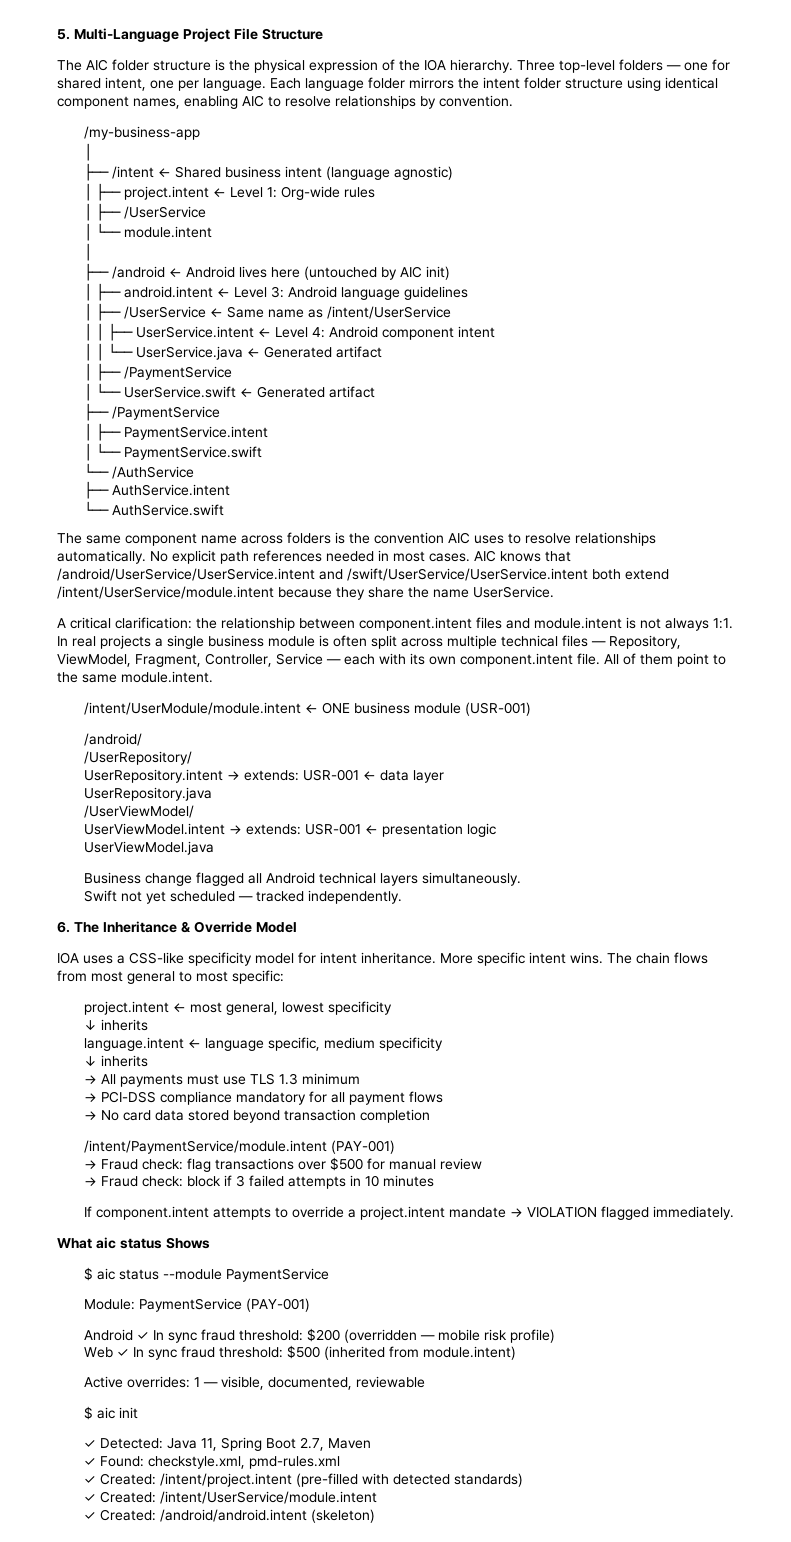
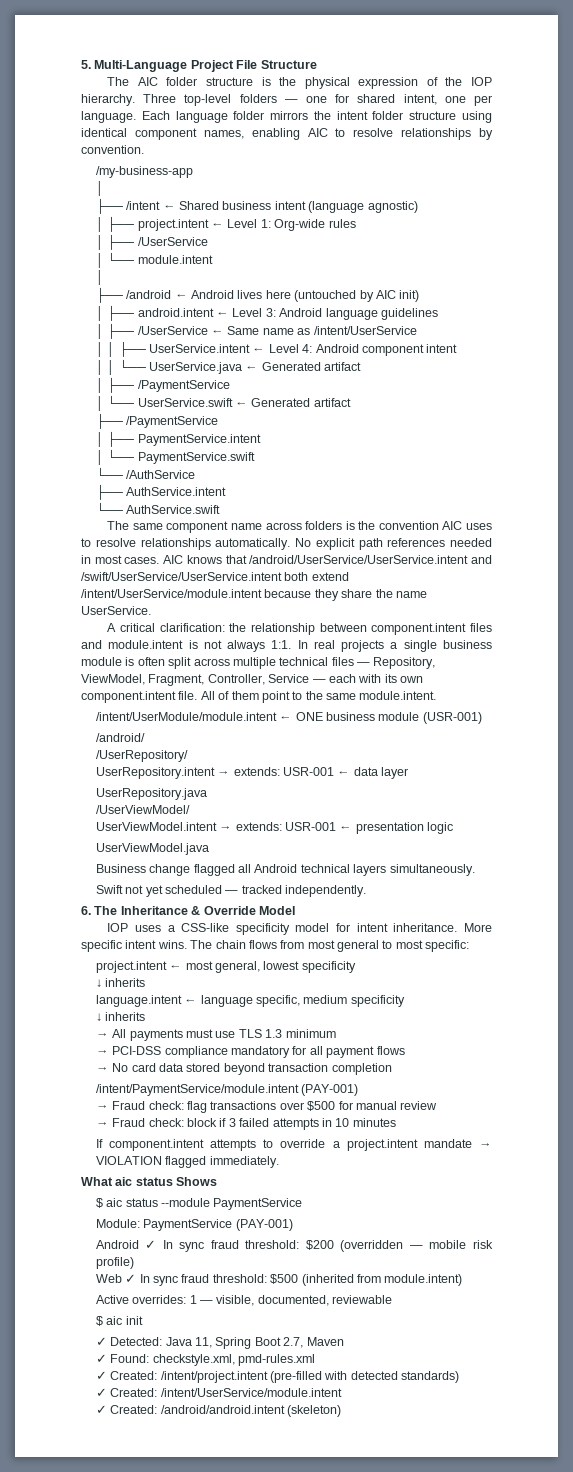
- The AIC folder structure is the physical expression of the IOA hierarchy.
+ The AIC folder structure is the physical expression of the IOP hierarchy.
- IOA uses a CSS-like specificity model for intent inheritance.
+ IOP uses a CSS-like specificity model for intent inheritance.

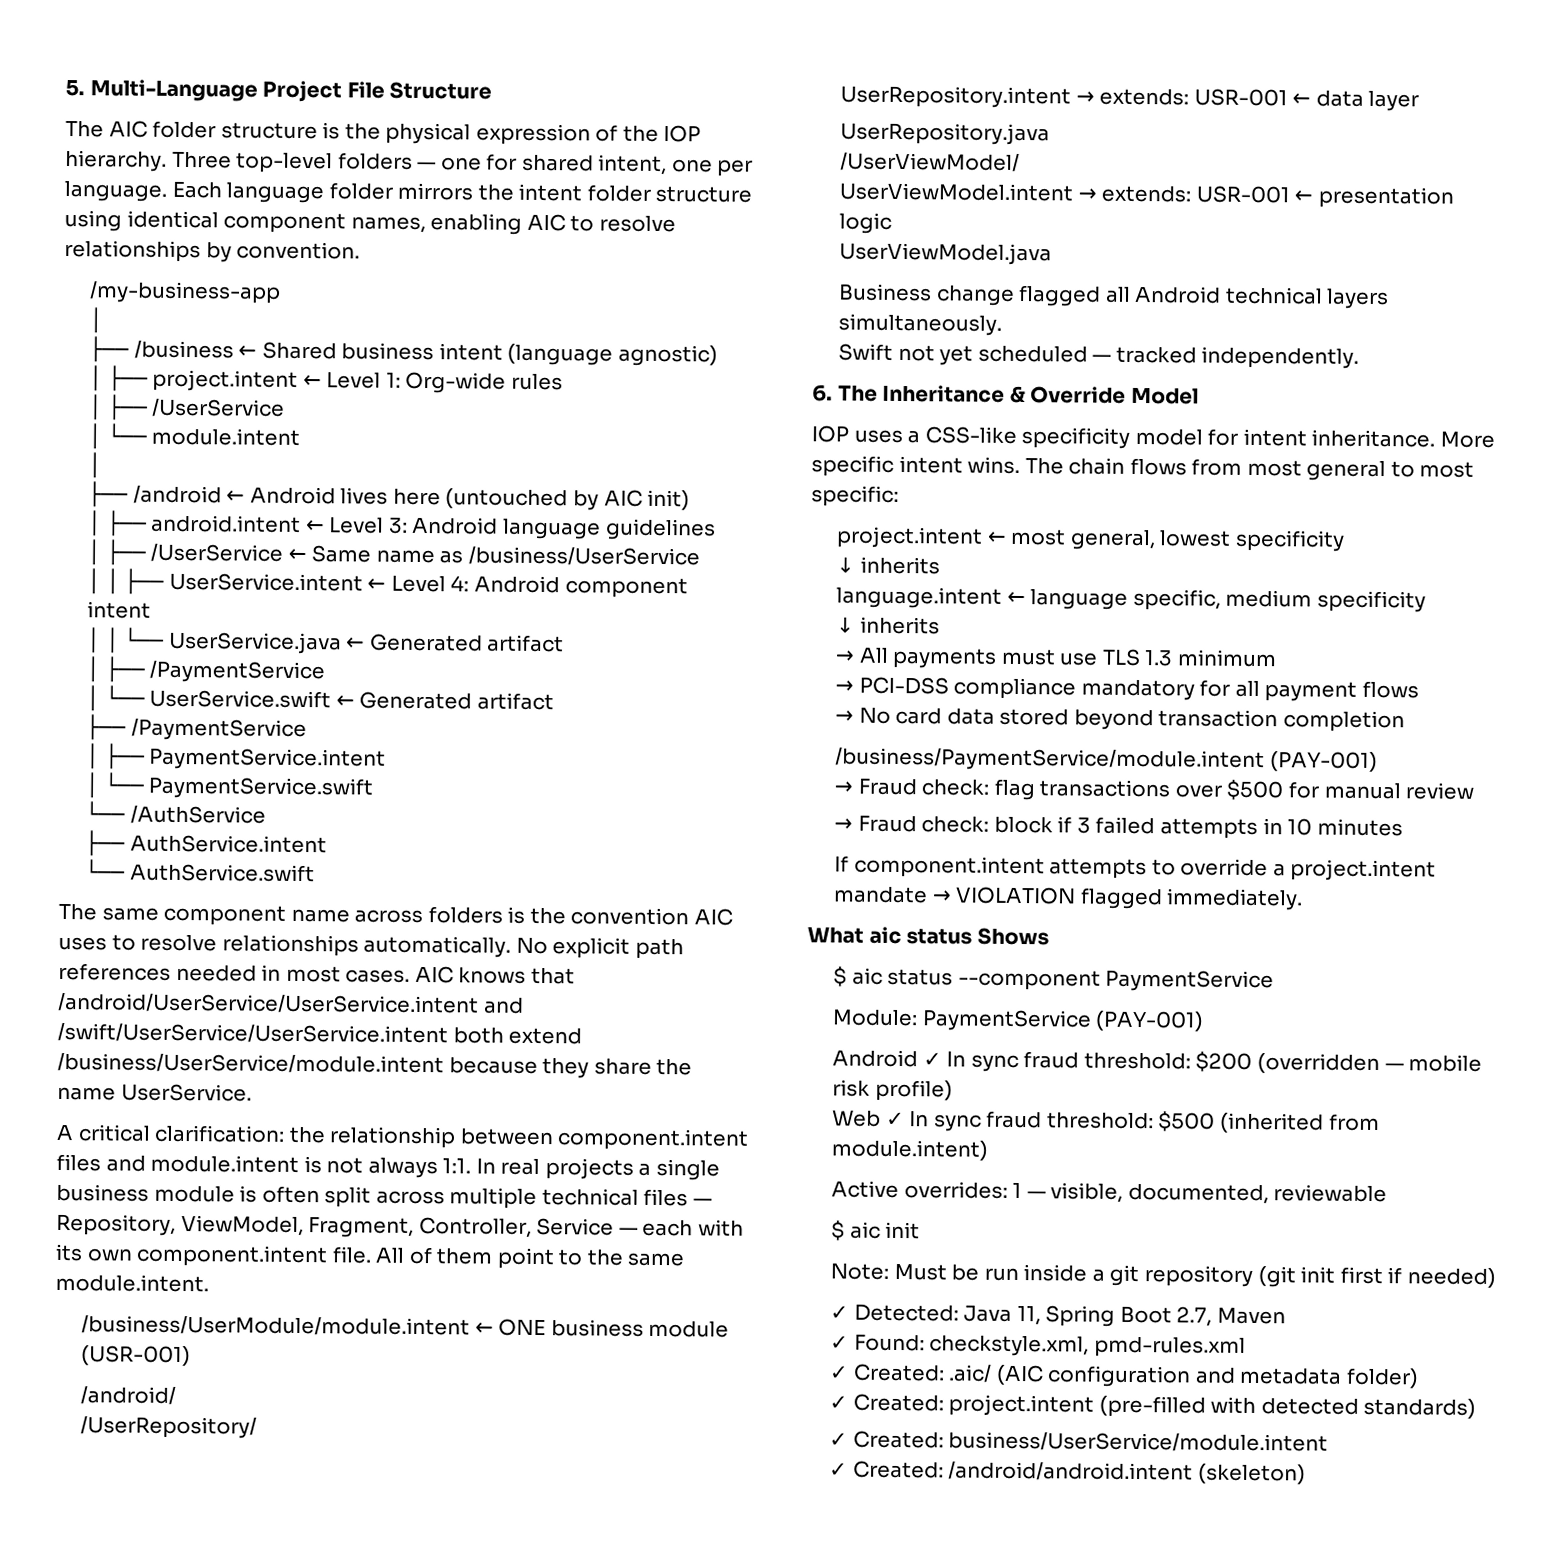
- ├── /intent ← Shared business intent (language agnostic)
+ ├── /business ← Shared business intent (language agnostic)
- │ ├── /UserService ← Same name as /intent/UserService
+ │ ├── /UserService ← Same name as /business/UserService
- AIC knows that /android/UserService/UserService.intent and /swift/UserService/UserService.intent both extend /intent/UserService/module.intent because they share the name UserService.
+ AIC knows that /android/UserService/UserService.intent and /swift/UserService/UserService.intent both extend /business/UserService/module.intent because they share the name UserService.
- /intent/UserModule/module.intent ← ONE business module (USR-001)
+ /business/UserModule/module.intent ← ONE business module (USR-001)
- /intent/PaymentService/module.intent (PAY-001)
+ /business/PaymentService/module.intent (PAY-001)
- $ aic status --module PaymentService
+ $ aic status --component PaymentService
+ Note: Must be run inside a git repository (git init first if needed)
- ✓ Created: /intent/project.intent (pre-filled with detected standards)
+ ✓ Created: .aic/ (AIC configuration and metadata folder)
+ ✓ Created: project.intent (pre-filled with detected standards)
- ✓ Created: /intent/UserService/module.intent
+ ✓ Created: business/UserService/module.intent

